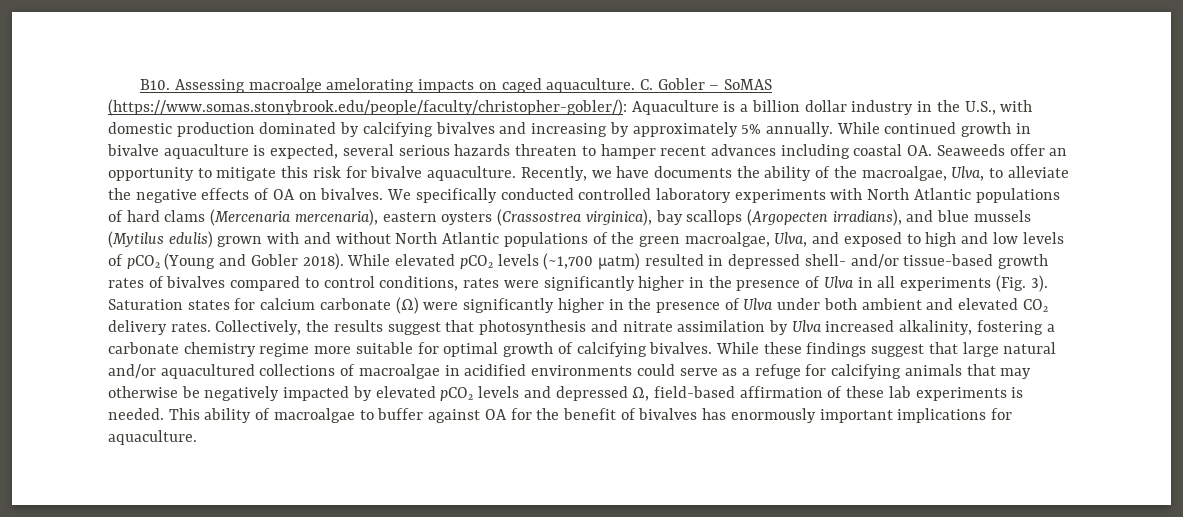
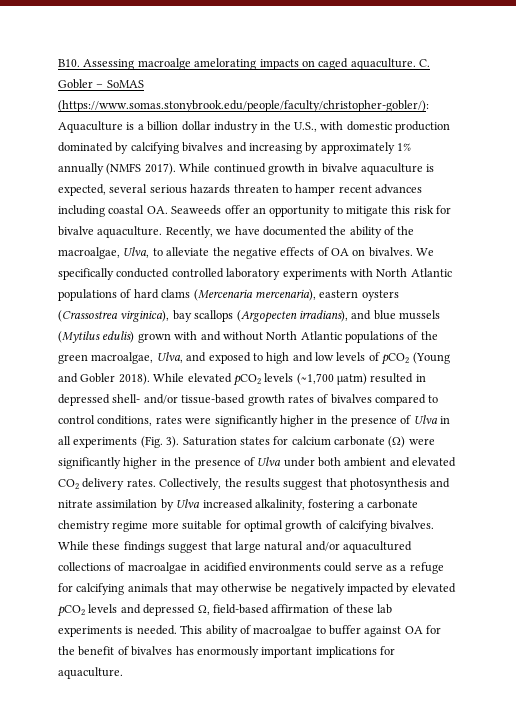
- C. Gobler – SoMAS (https://www.somas.stonybrook.edu/people/faculty/christopher-gobler/): Aquaculture is a billion dollar industry in the U.S., with domestic production dominated by calcifying bivalves and increasing by approximately 5% annually.
+ C. Gobler – SoMAS (https://www.somas.stonybrook.edu/people/faculty/christopher-gobler/): Aquaculture is a billion dollar industry in the U.S., with domestic production dominated by calcifying bivalves and increasing by approximately 1% annually (NMFS 2017).
- Recently, we have documents the ability of the macroalgae, Ulva, to alleviate the negative effects of OA on bivalves.
+ Recently, we have documented the ability of the macroalgae, Ulva, to alleviate the negative effects of OA on bivalves.

